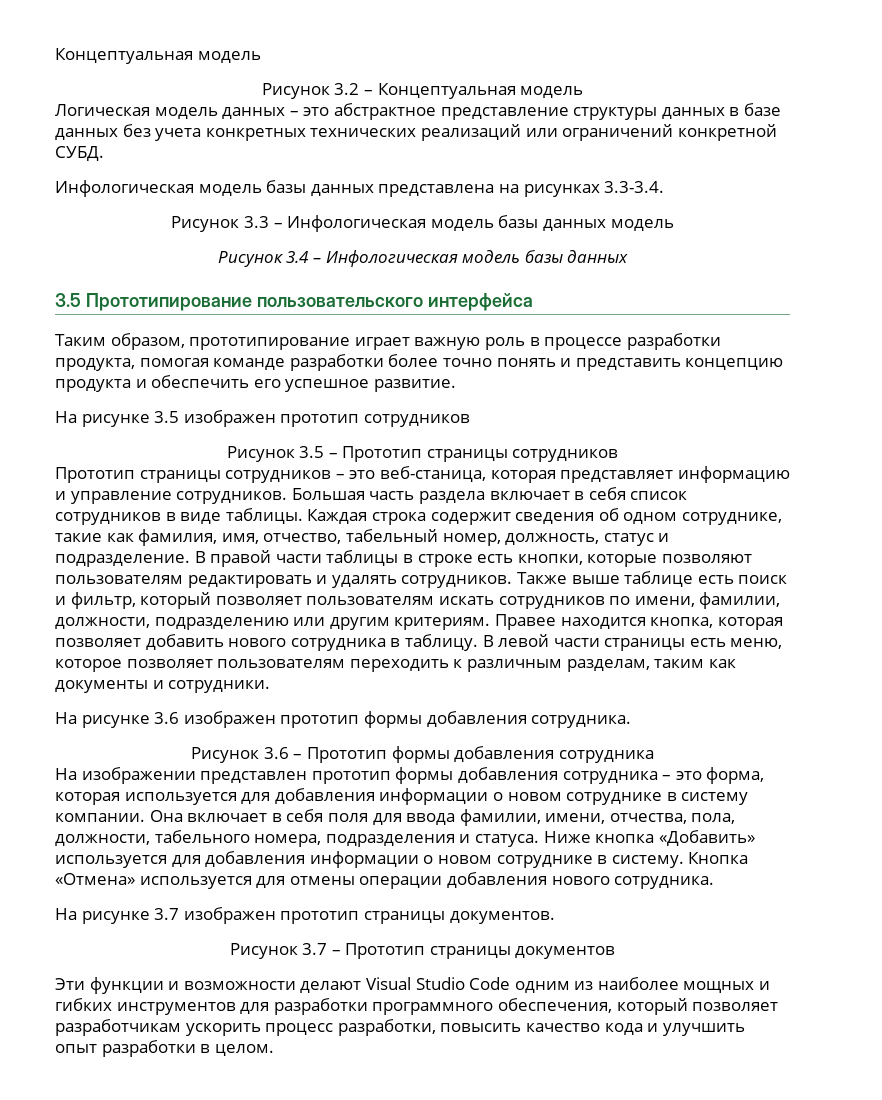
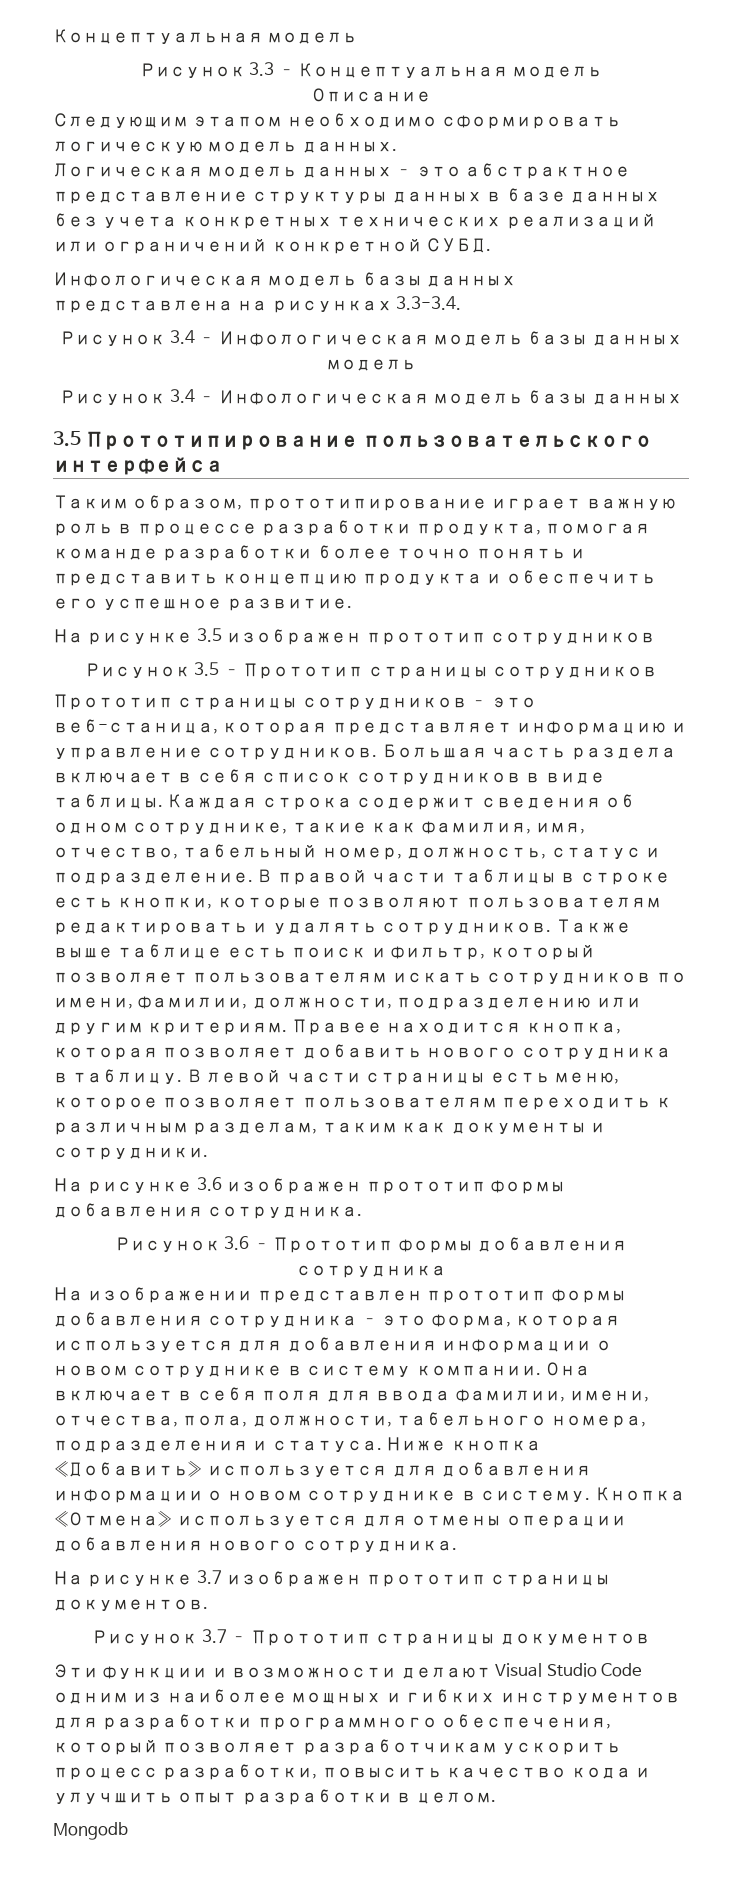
- Рисунок 3.2 – Концептуальная модель
+ Рисунок 3.3 – Концептуальная модель
+ Описание
+ Следующим этапом необходимо сформировать логическую модель данных.
- Рисунок 3.3 – Инфологическая модель базы данных модель
+ Рисунок 3.4 – Инфологическая модель базы данных модель
+ Mongodb

